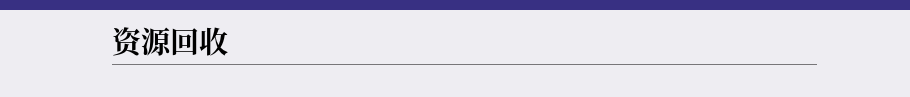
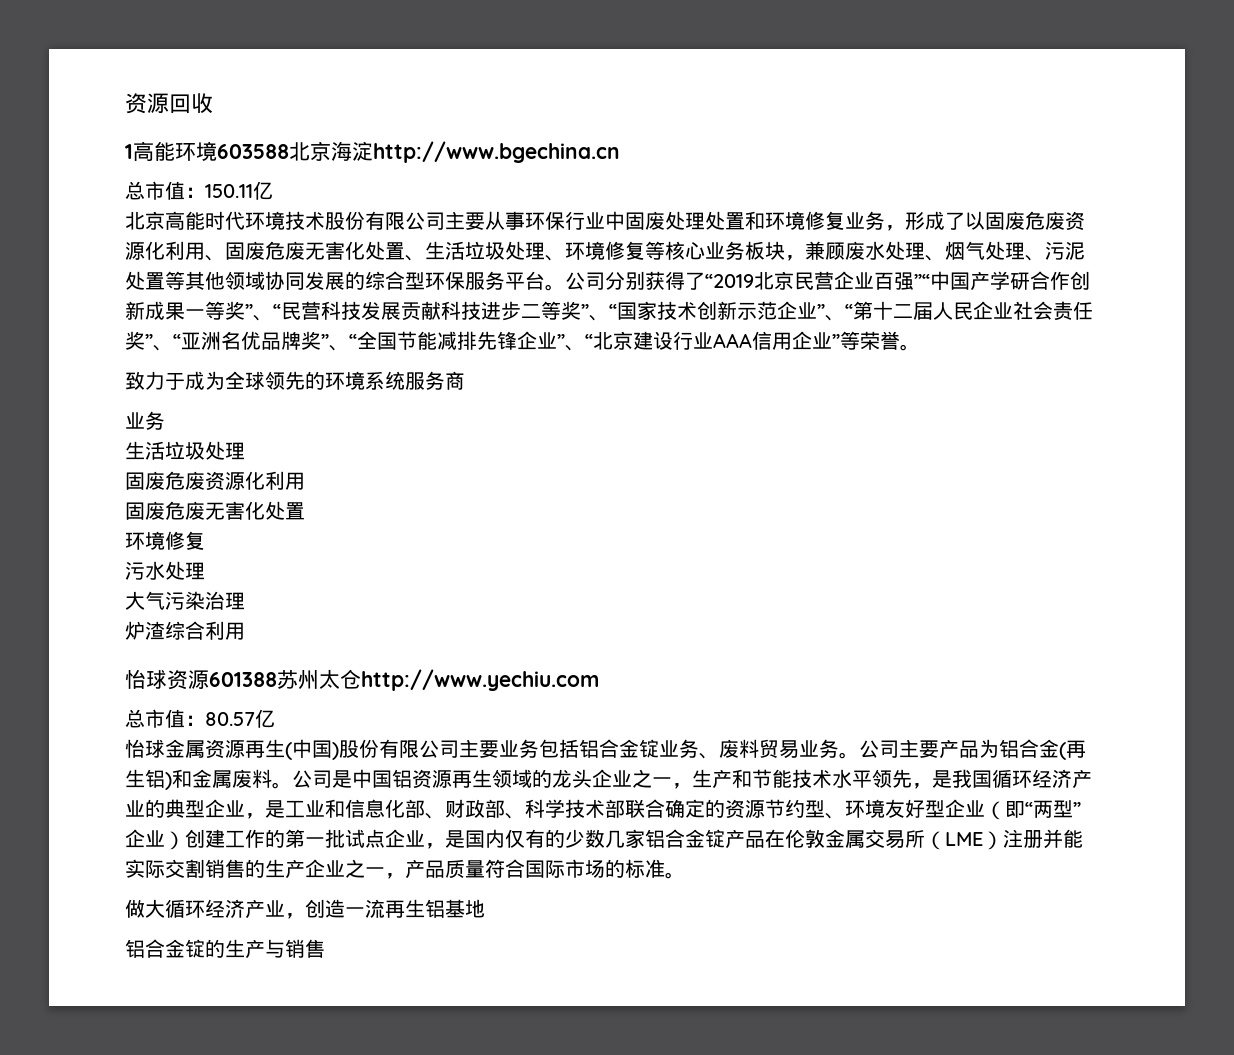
+ 1高能环境603588北京海淀http://www.bgechina.cn
+ 总市值：150.11亿
+ 北京高能时代环境技术股份有限公司主要从事环保行业中固废处理处置和环境修复业务，形成了以固废危废资源化利用、固废危废无害化处置、生活垃圾处理、环境修复等核心业务板块，兼顾废水处理、烟气处理、污泥处置等其他领域协同发展的综合型环保服务平台。公司分别获得了“2019北京民营企业百强”“中国产学研合作创新成果一等奖”、“民营科技发展贡献科技进步二等奖”、“国家技术创新示范企业”、“第十二届人民企业社会责任奖”、“亚洲名优品牌奖”、“全国节能减排先锋企业”、“北京建设行业AAA信用企业”等荣誉。
+ 致力于成为全球领先的环境系统服务商
+ 业务
+ 生活垃圾处理
+ 固废危废资源化利用
+ 固废危废无害化处置
+ 环境修复
+ 污水处理
+ 大气污染治理
+ 炉渣综合利用
+ 怡球资源601388苏州太仓http://www.yechiu.com
+ 总市值：80.57亿
+ 怡球金属资源再生(中国)股份有限公司主要业务包括铝合金锭业务、废料贸易业务。公司主要产品为铝合金(再生铝)和金属废料。公司是中国铝资源再生领域的龙头企业之一，生产和节能技术水平领先，是我国循环经济产业的典型企业，是工业和信息化部、财政部、科学技术部联合确定的资源节约型、环境友好型企业（即“两型”企业）创建工作的第一批试点企业，是国内仅有的少数几家铝合金锭产品在伦敦金属交易所（LME）注册并能实际交割销售的生产企业之一，产品质量符合国际市场的标准。
+ 做大循环经济产业，创造一流再生铝基地
+ 铝合金锭的生产与销售

